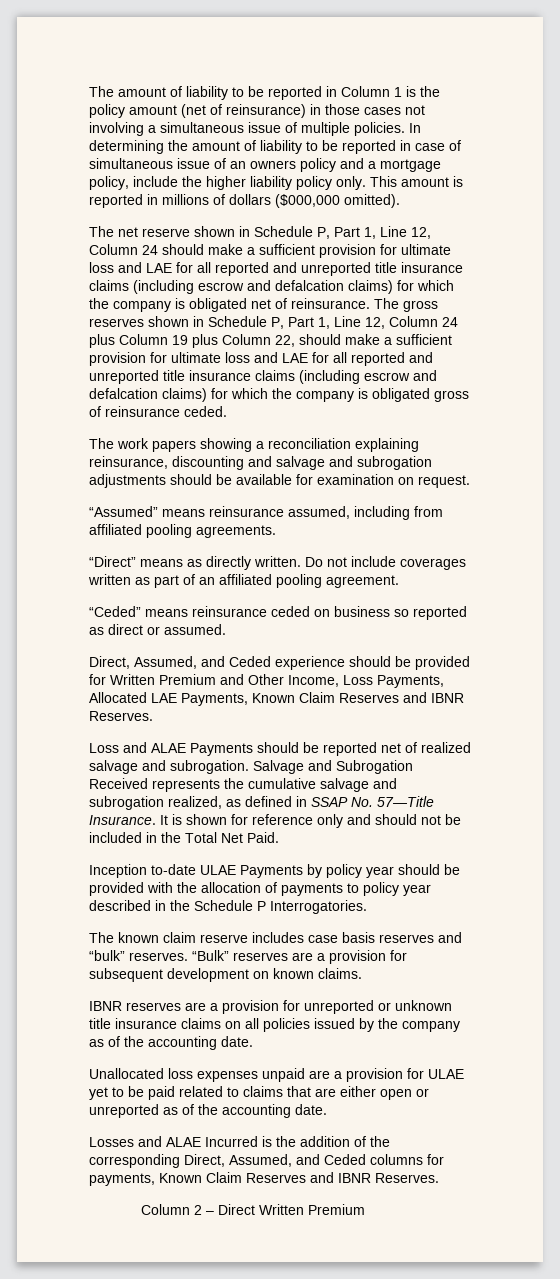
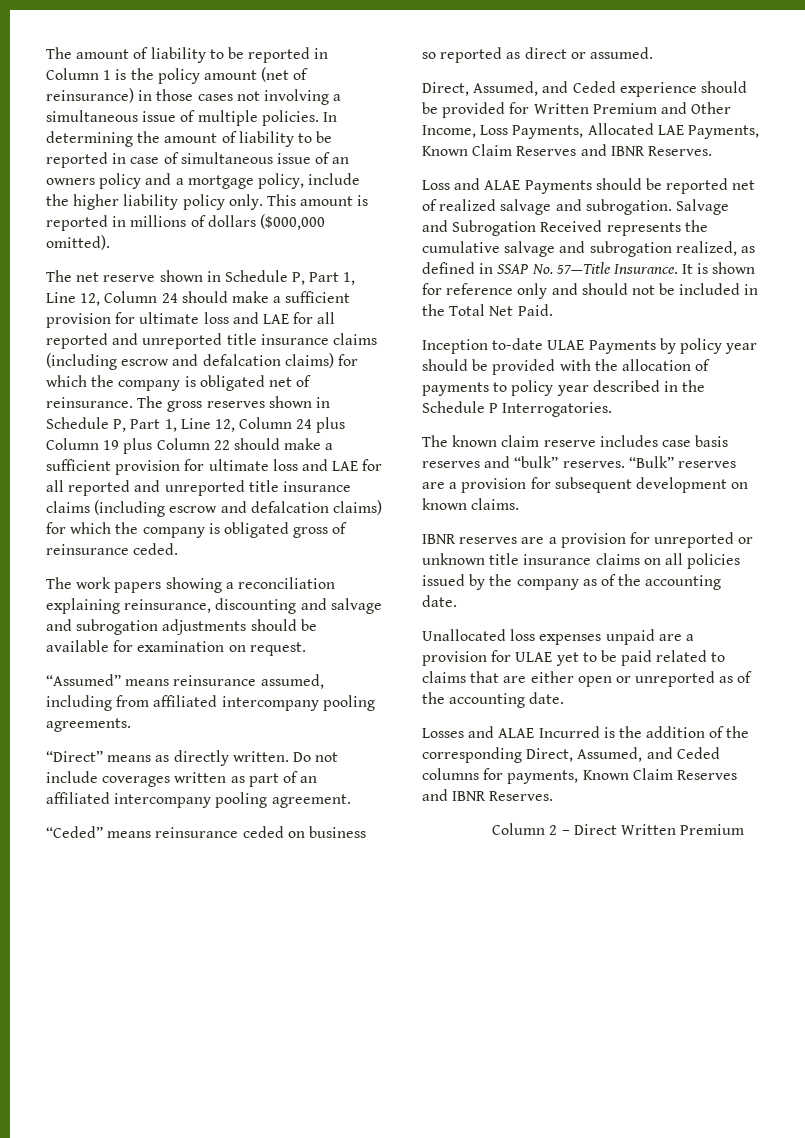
- The gross reserves shown in Schedule P, Part 1, Line 12, Column 24 plus Column 19 plus Column 22, should make a sufficient provision for ultimate loss and LAE for all reported and unreported title insurance claims (including escrow and defalcation claims) for which the company is obligated gross of reinsurance ceded.
+ The gross reserves shown in Schedule P, Part 1, Line 12, Column 24 plus Column 19 plus Column 22 should make a sufficient provision for ultimate loss and LAE for all reported and unreported title insurance claims (including escrow and defalcation claims) for which the company is obligated gross of reinsurance ceded.
- “Assumed” means reinsurance assumed, including from affiliated pooling agreements.
+ “Assumed” means reinsurance assumed, including from affiliated intercompany pooling agreements.
- Do not include coverages written as part of an affiliated pooling agreement.
+ Do not include coverages written as part of an affiliated intercompany pooling agreement.

